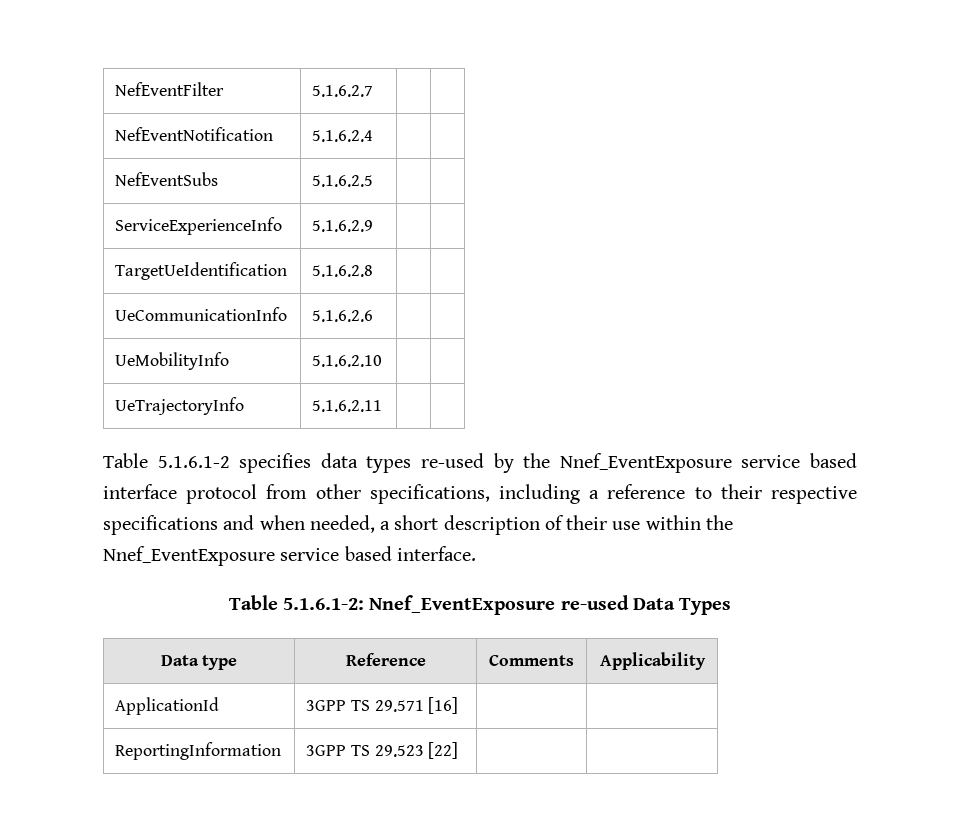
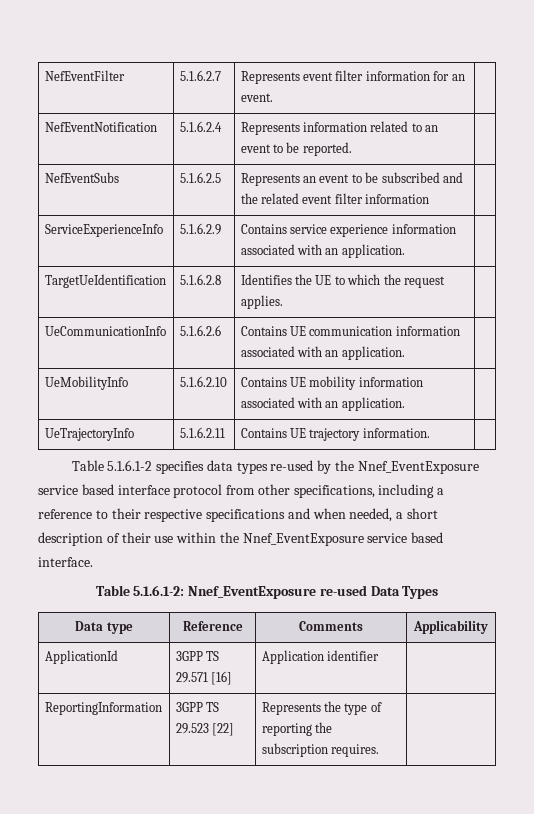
- NefEventFilter | 5.1.6.2.7 | |
- NefEventNotification | 5.1.6.2.4 | |
- NefEventSubs | 5.1.6.2.5 | |
- ServiceExperienceInfo | 5.1.6.2.9 | |
- TargetUeIdentification | 5.1.6.2.8 | |
- UeCommunicationInfo | 5.1.6.2.6 | |
- UeMobilityInfo | 5.1.6.2.10 | |
- UeTrajectoryInfo | 5.1.6.2.11 | |
+ NefEventFilter | 5.1.6.2.7 | Represents event filter information for an event. |
+ NefEventNotification | 5.1.6.2.4 | Represents information related to an event to be reported. |
+ NefEventSubs | 5.1.6.2.5 | Represents an event to be subscribed and the related event filter information |
+ ServiceExperienceInfo | 5.1.6.2.9 | Contains service experience information associated with an application. |
+ TargetUeIdentification | 5.1.6.2.8 | Identifies the UE to which the request applies. |
+ UeCommunicationInfo | 5.1.6.2.6 | Contains UE communication information associated with an application. |
+ UeMobilityInfo | 5.1.6.2.10 | Contains UE mobility information associated with an application. |
+ UeTrajectoryInfo | 5.1.6.2.11 | Contains UE trajectory information. |
- ApplicationId | 3GPP TS 29.571 [16] | |
+ ApplicationId | 3GPP TS 29.571 [16] | Application identifier |
- ReportingInformation | 3GPP TS 29.523 [22] | |
+ ReportingInformation | 3GPP TS 29.523 [22] | Represents the type of reporting the subscription requires. |

